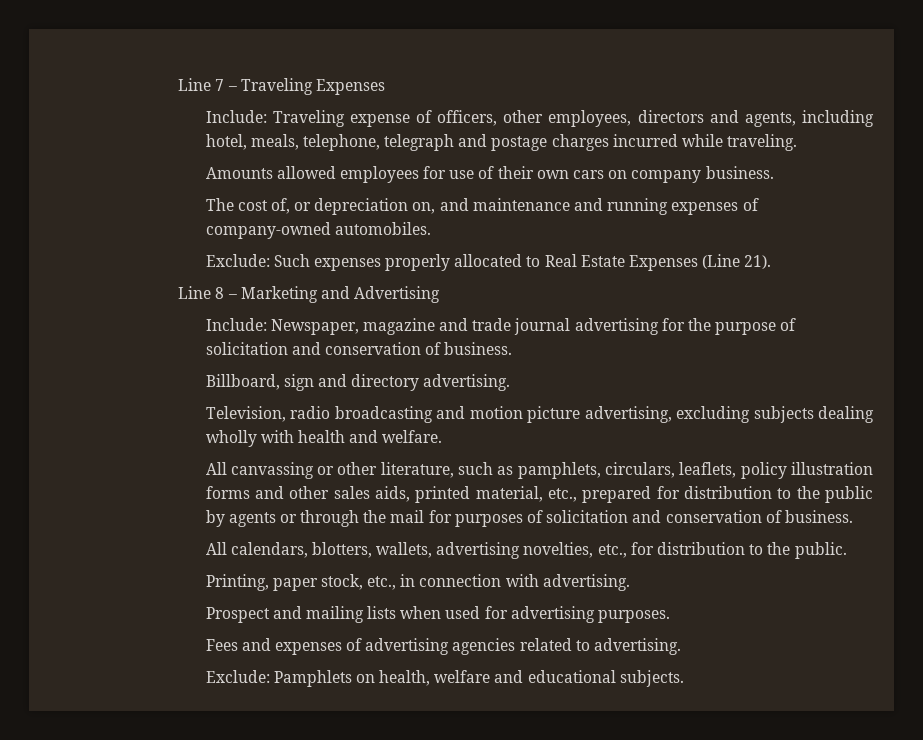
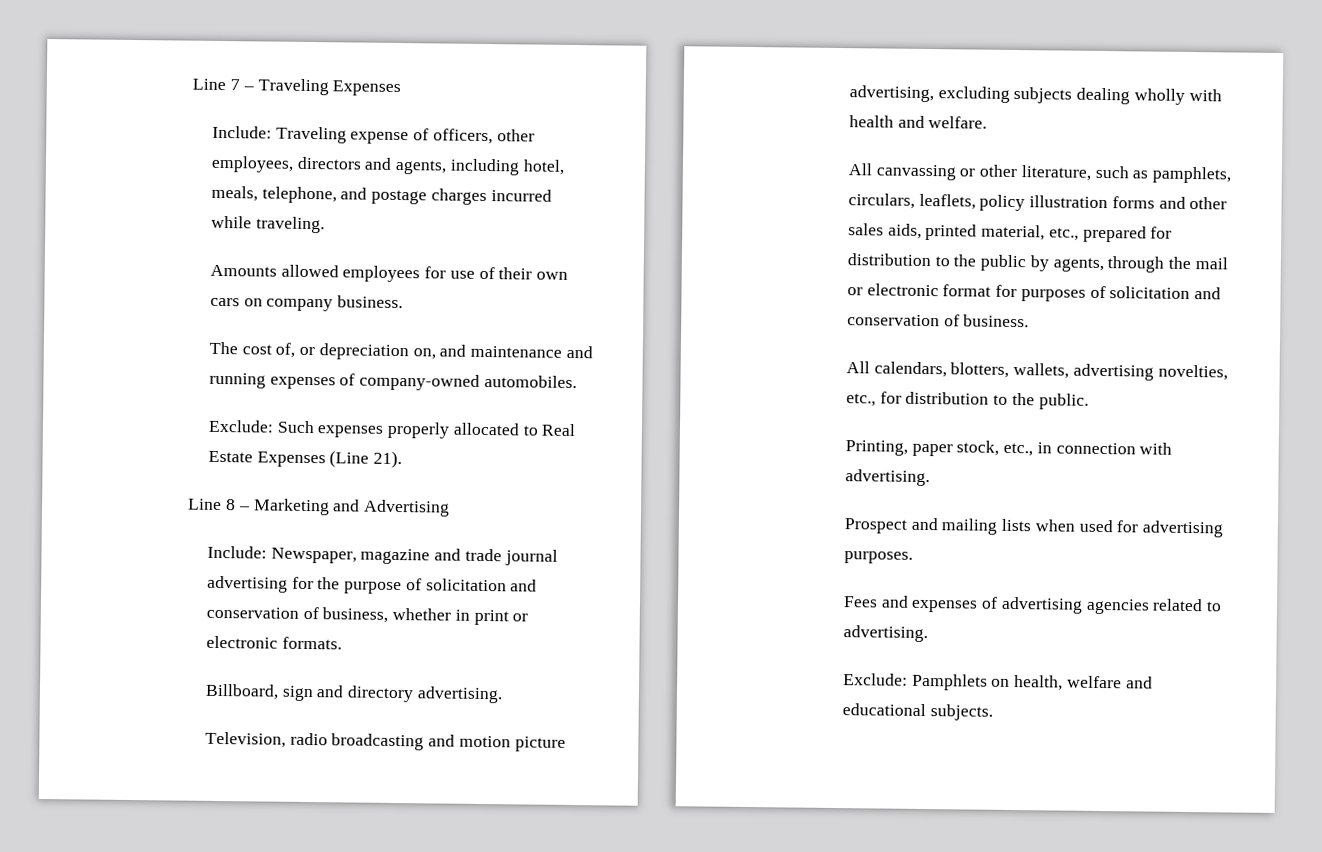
- Include: Traveling expense of officers, other employees, directors and agents, including hotel, meals, telephone, telegraph and postage charges incurred while traveling.
+ Include: Traveling expense of officers, other employees, directors and agents, including hotel, meals, telephone, and postage charges incurred while traveling.
- Include: Newspaper, magazine and trade journal advertising for the purpose of solicitation and conservation of business.
+ Include: Newspaper, magazine and trade journal advertising for the purpose of solicitation and conservation of business, whether in print or electronic formats.
- All canvassing or other literature, such as pamphlets, circulars, leaflets, policy illustration forms and other sales aids, printed material, etc., prepared for distribution to the public by agents or through the mail for purposes of solicitation and conservation of business.
+ All canvassing or other literature, such as pamphlets, circulars, leaflets, policy illustration forms and other sales aids, printed material, etc., prepared for distribution to the public by agents, through the mail or electronic format for purposes of solicitation and conservation of business.

